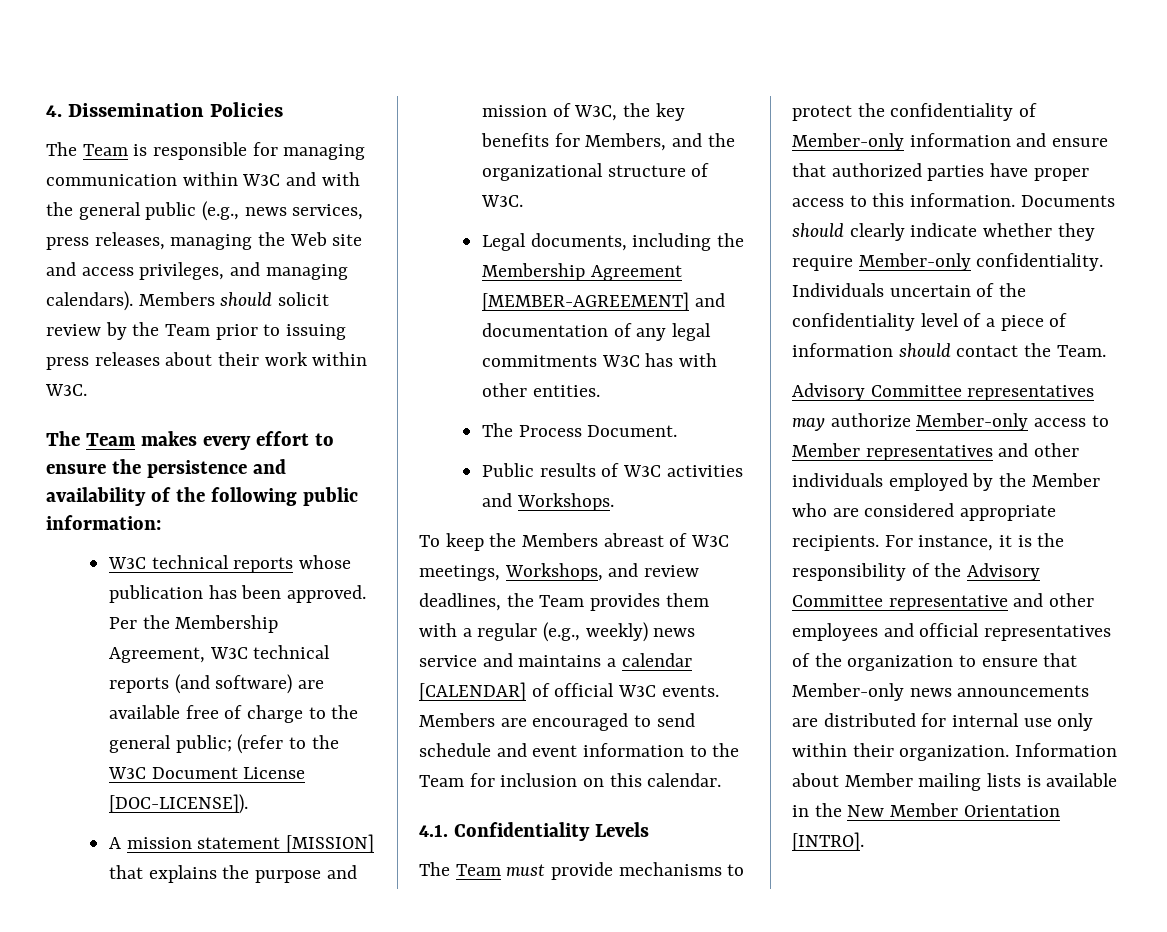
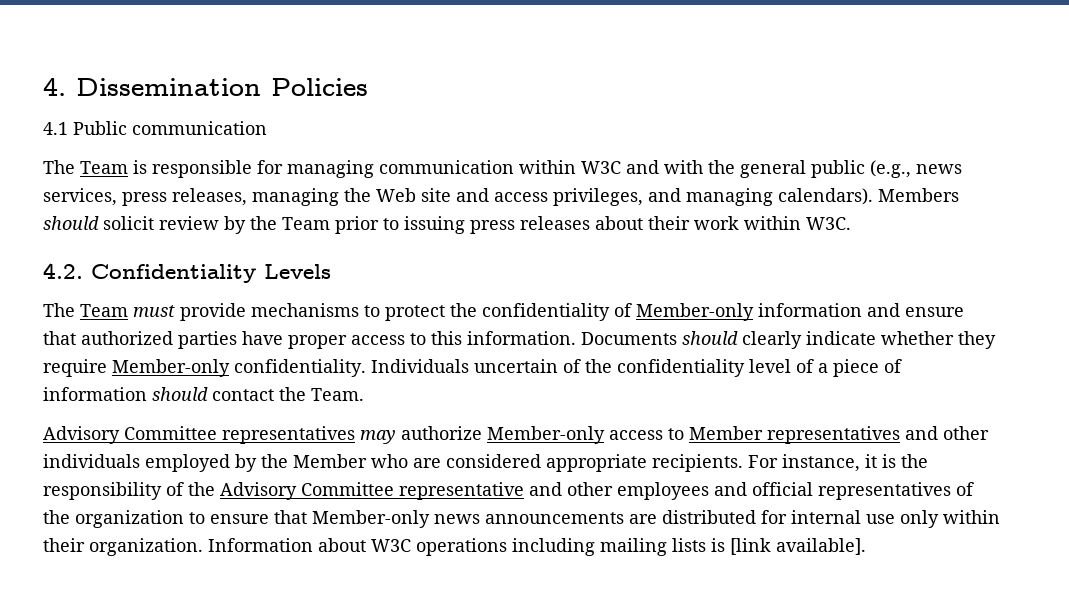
+ 4.1 Public communication
- The Team makes every effort to ensure the persistence and availability of the following public information:
- W3C technical reports whose publication has been approved. Per the Membership Agreement, W3C technical reports (and software) are available free of charge to the general public; (refer to the W3C Document License [DOC-LICENSE]).
- A mission statement [MISSION] that explains the purpose and mission of W3C, the key benefits for Members, and the organizational structure of W3C.
- Legal documents, including the Membership Agreement [MEMBER-AGREEMENT] and documentation of any legal commitments W3C has with other entities.
- The Process Document.
- Public results of W3C activities and Workshops.
- To keep the Members abreast of W3C meetings, Workshops, and review deadlines, the Team provides them with a regular (e.g., weekly) news service and maintains a calendar [CALENDAR] of official W3C events. Members are encouraged to send schedule and event information to the Team for inclusion on this calendar.
- 4.1. Confidentiality Levels
+ 4.2. Confidentiality Levels
- Information about Member mailing lists is available in the New Member Orientation [INTRO].
+ Information about W3C operations including mailing lists is [link available].

